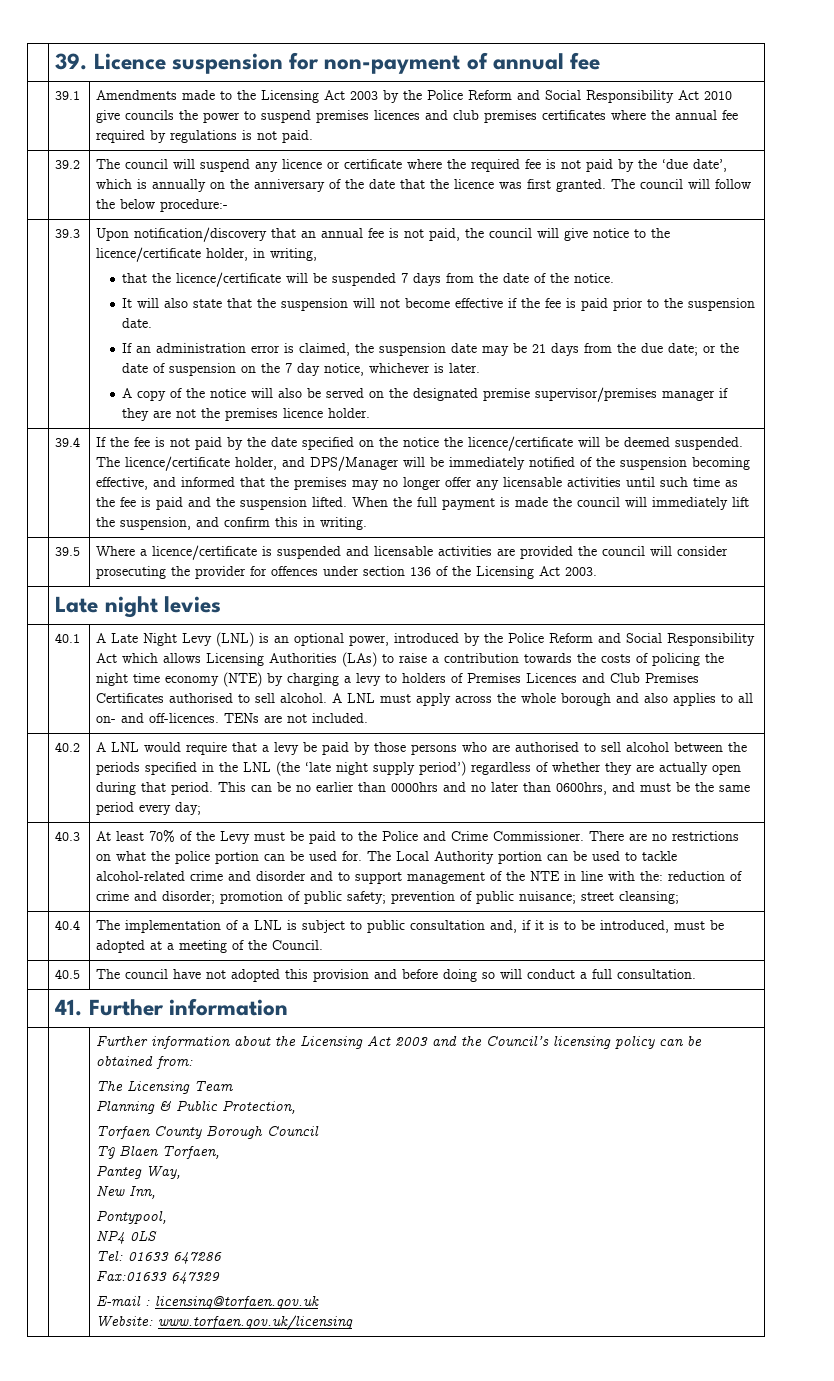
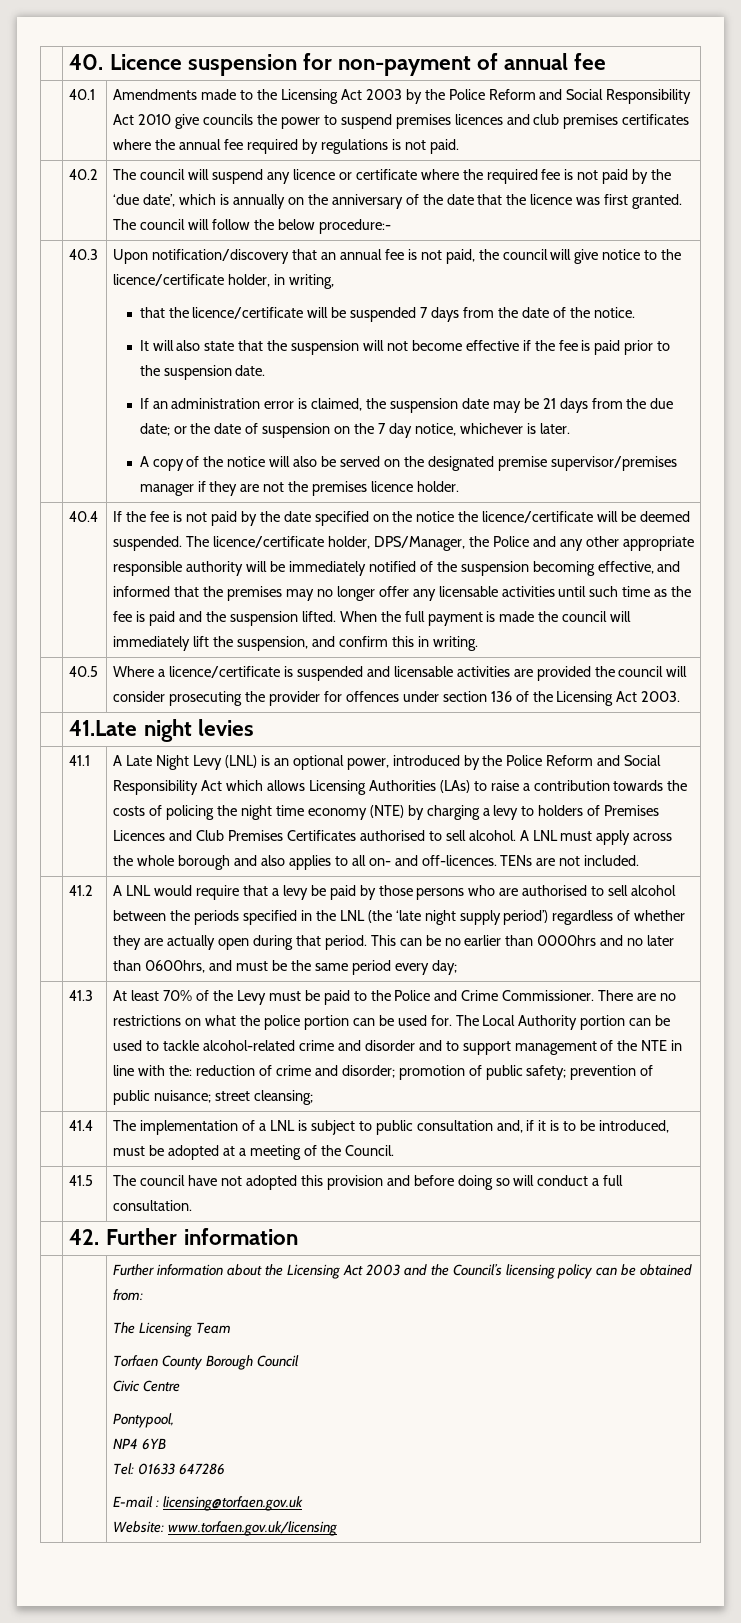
- | 39. Licence suspension for non-payment of annual fee
+ | 40. Licence suspension for non-payment of annual fee
- | 39.1 | Amendments made to the Licensing Act 2003 by the Police Reform and Social Responsibility Act 2010 give councils the power to suspend premises licences and club premises certificates where the annual fee required by regulations is not paid.
+ | 40.1 | Amendments made to the Licensing Act 2003 by the Police Reform and Social Responsibility Act 2010 give councils the power to suspend premises licences and club premises certificates where the annual fee required by regulations is not paid.
- 39.2
+ 40.2
- 39.3
+ 40.3
- 39.4
+ 40.4
- The licence/certificate holder, and DPS/Manager will be immediately notified of the suspension becoming effective, and informed that the premises may no longer offer any licensable activities until such time as the fee is paid and the suspension lifted.
+ The licence/certificate holder, DPS/Manager, the Police and any other appropriate responsible authority will be immediately notified of the suspension becoming effective, and informed that the premises may no longer offer any licensable activities until such time as the fee is paid and the suspension lifted.
- | 39.5 | Where a licence/certificate is suspended and licensable activities are provided the council will consider prosecuting the provider for offences under section 136 of the Licensing Act 2003.
+ | 40.5 | Where a licence/certificate is suspended and licensable activities are provided the council will consider prosecuting the provider for offences under section 136 of the Licensing Act 2003.
- | Late night levies
+ | 41.Late night levies
- 40.1
+ 41.1
- 40.2
+ 41.2
- 40.3
+ 41.3
- | 40.4 | The implementation of a LNL is subject to public consultation and, if it is to be introduced, must be adopted at a meeting of the Council.
+ | 41.4 | The implementation of a LNL is subject to public consultation and, if it is to be introduced, must be adopted at a meeting of the Council.
- | 40.5 | The council have not adopted this provision and before doing so will conduct a full consultation.
+ | 41.5 | The council have not adopted this provision and before doing so will conduct a full consultation.
- | 41. Further information
+ | 42. Further information
- Planning & Public Protection,
- Tŷ Blaen Torfaen,
- Panteg Way,
- New Inn,
+ Civic Centre
- NP4 0LS
+ NP4 6YB
- Fax:01633 647329

